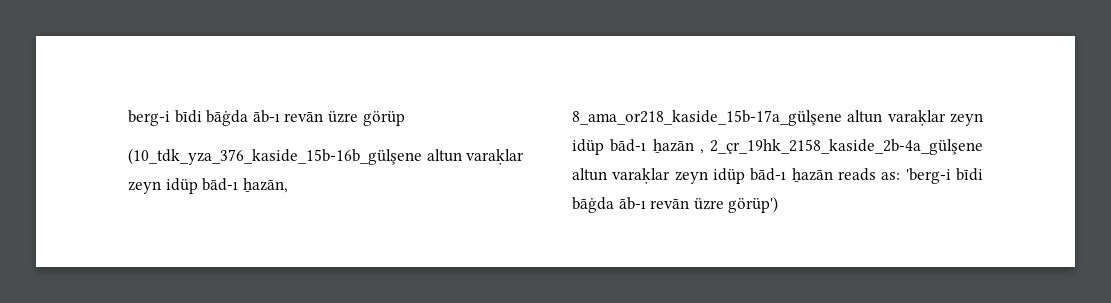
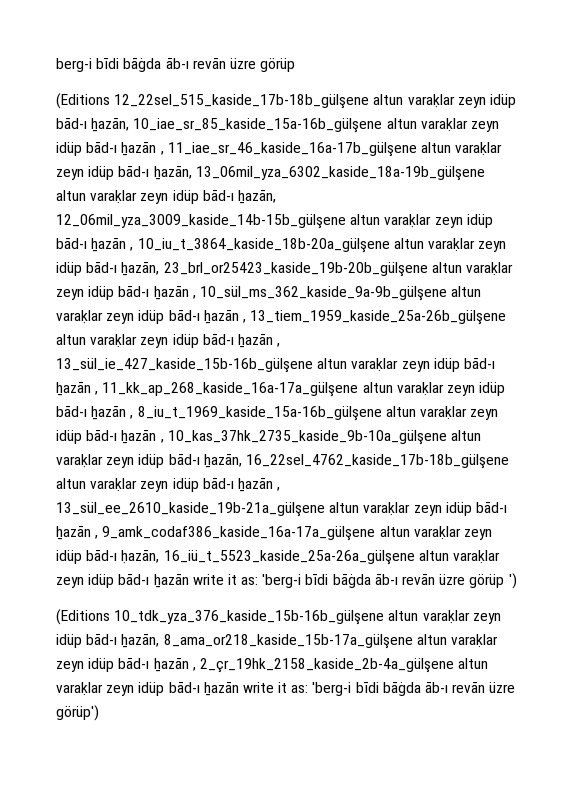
- (10_tdk_yza_376_kaside_15b-16b_gülşene altun varaḳlar zeyn idüp bād-ı ẖazān, 8_ama_or218_kaside_15b-17a_gülşene altun varaḳlar zeyn idüp bād-ı ẖazān , 2_çr_19hk_2158_kaside_2b-4a_gülşene altun varaḳlar zeyn idüp bād-ı ẖazān reads as: 'berg-i bīdi bāġda āb-ı revān üzre görüp')
+ (Editions 12_22sel_515_kaside_17b-18b_gülşene altun varaḳlar zeyn idüp bād-ı ẖazān, 10_iae_sr_85_kaside_15a-16b_gülşene altun varaḳlar zeyn idüp bād-ı ẖazān , 11_iae_sr_46_kaside_16a-17b_gülşene altun varaḳlar zeyn idüp bād-ı ẖazān, 13_06mil_yza_6302_kaside_18a-19b_gülşene altun varaḳlar zeyn idüp bād-ı ẖazān, 12_06mil_yza_3009_kaside_14b-15b_gülşene altun varaḳlar zeyn idüp bād-ı ẖazān , 10_iu_t_3864_kaside_18b-20a_gülşene altun varaḳlar zeyn idüp bād-ı ẖazān, 23_brl_or25423_kaside_19b-20b_gülşene altun varaḳlar zeyn idüp bād-ı ẖazān , 10_sül_ms_362_kaside_9a-9b_gülşene altun varaḳlar zeyn idüp bād-ı ẖazān , 13_tiem_1959_kaside_25a-26b_gülşene altun varaḳlar zeyn idüp bād-ı ẖazān , 13_sül_ie_427_kaside_15b-16b_gülşene altun varaḳlar zeyn idüp bād-ı ẖazān , 11_kk_ap_268_kaside_16a-17a_gülşene altun varaḳlar zeyn idüp bād-ı ẖazān , 8_iu_t_1969_kaside_15a-16b_gülşene altun varaḳlar zeyn idüp bād-ı ẖazān , 10_kas_37hk_2735_kaside_9b-10a_gülşene altun varaḳlar zeyn idüp bād-ı ẖazān, 16_22sel_4762_kaside_17b-18b_gülşene altun varaḳlar zeyn idüp bād-ı ẖazān , 13_sül_ee_2610_kaside_19b-21a_gülşene altun varaḳlar zeyn idüp bād-ı ẖazān , 9_amk_codaf386_kaside_16a-17a_gülşene altun varaḳlar zeyn idüp bād-ı ḥazān, 16_iü_t_5523_kaside_25a-26a_gülşene altun varaḳlar zeyn idüp bād-ı ẖazān write it as: 'berg-i bīdi bāġda āb-ı revān üzre görüp ')
+ (Editions 10_tdk_yza_376_kaside_15b-16b_gülşene altun varaḳlar zeyn idüp bād-ı ẖazān, 8_ama_or218_kaside_15b-17a_gülşene altun varaḳlar zeyn idüp bād-ı ẖazān , 2_çr_19hk_2158_kaside_2b-4a_gülşene altun varaḳlar zeyn idüp bād-ı ẖazān write it as: 'berg-i bīdi bāġda āb-ı revān üzre görüp')

